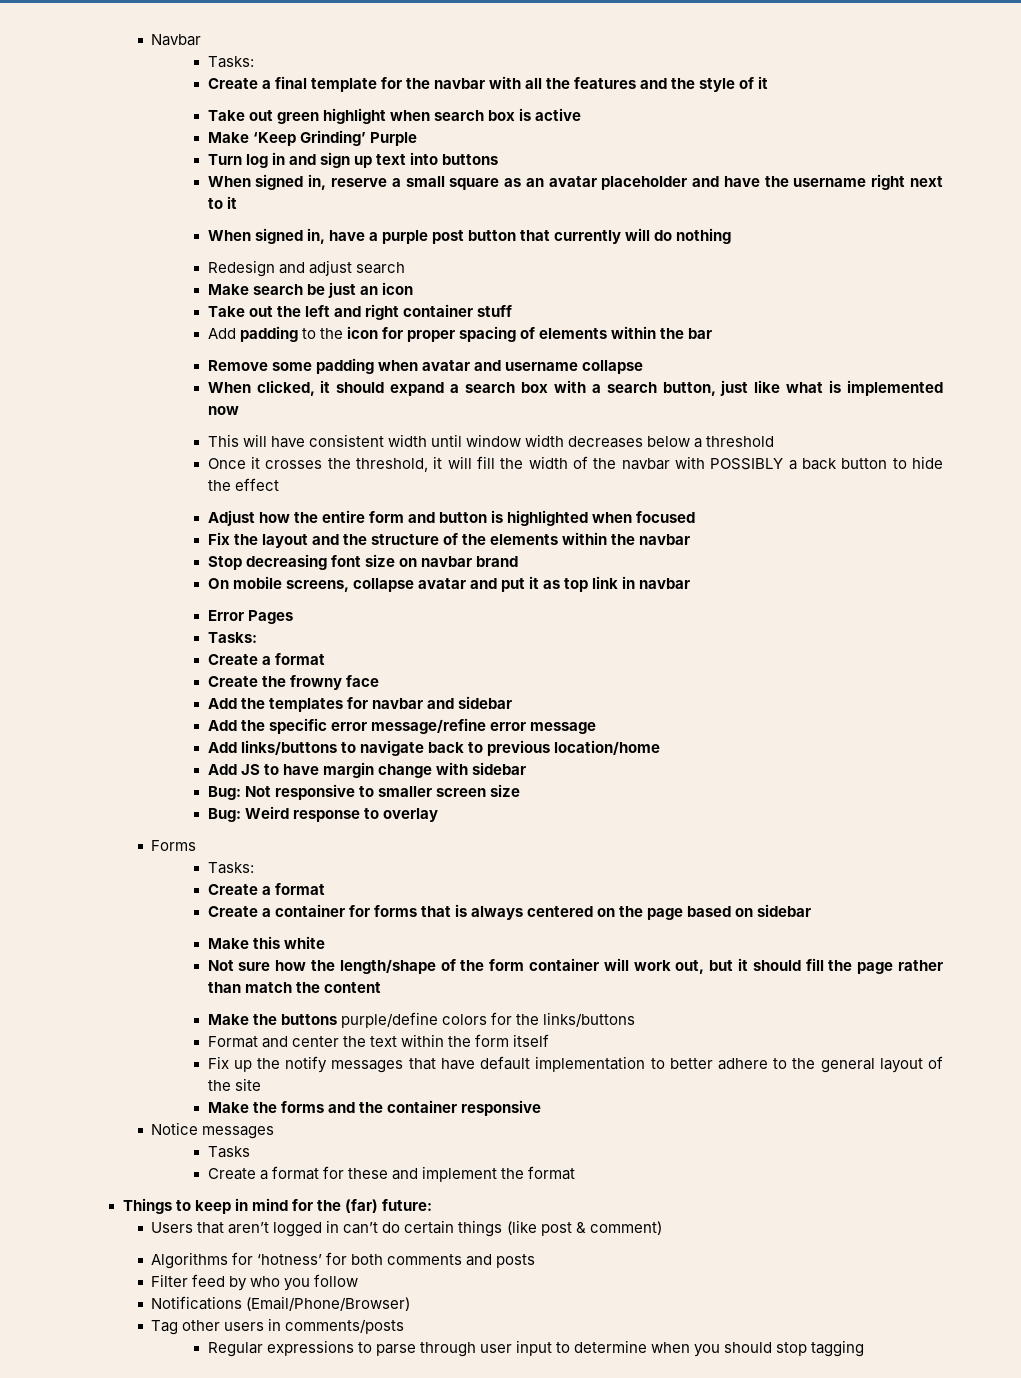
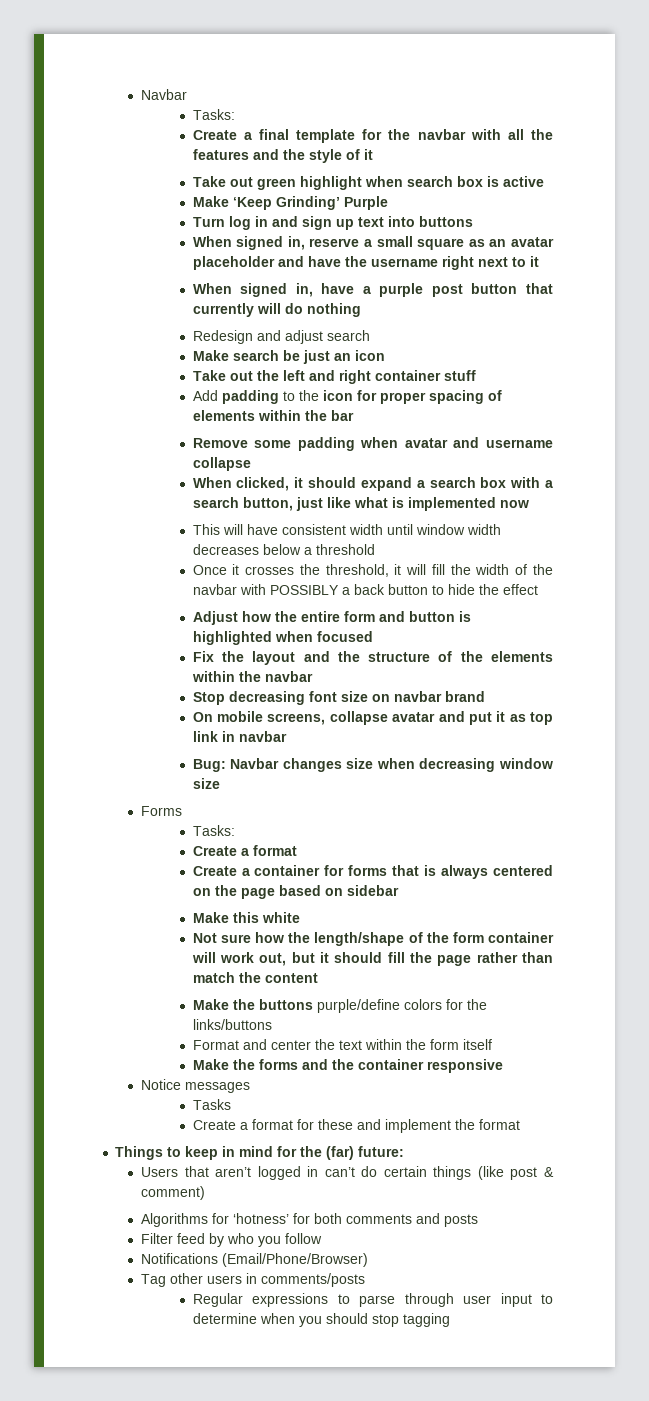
- Error Pages
- Tasks:
- Create a format
- Create the frowny face
- Add the templates for navbar and sidebar
- Add the specific error message/refine error message
- Add links/buttons to navigate back to previous location/home
- Add JS to have margin change with sidebar
- Bug: Not responsive to smaller screen size
- Bug: Weird response to overlay
+ Bug: Navbar changes size when decreasing window size
- Fix up the notify messages that have default implementation to better adhere to the general layout of the site

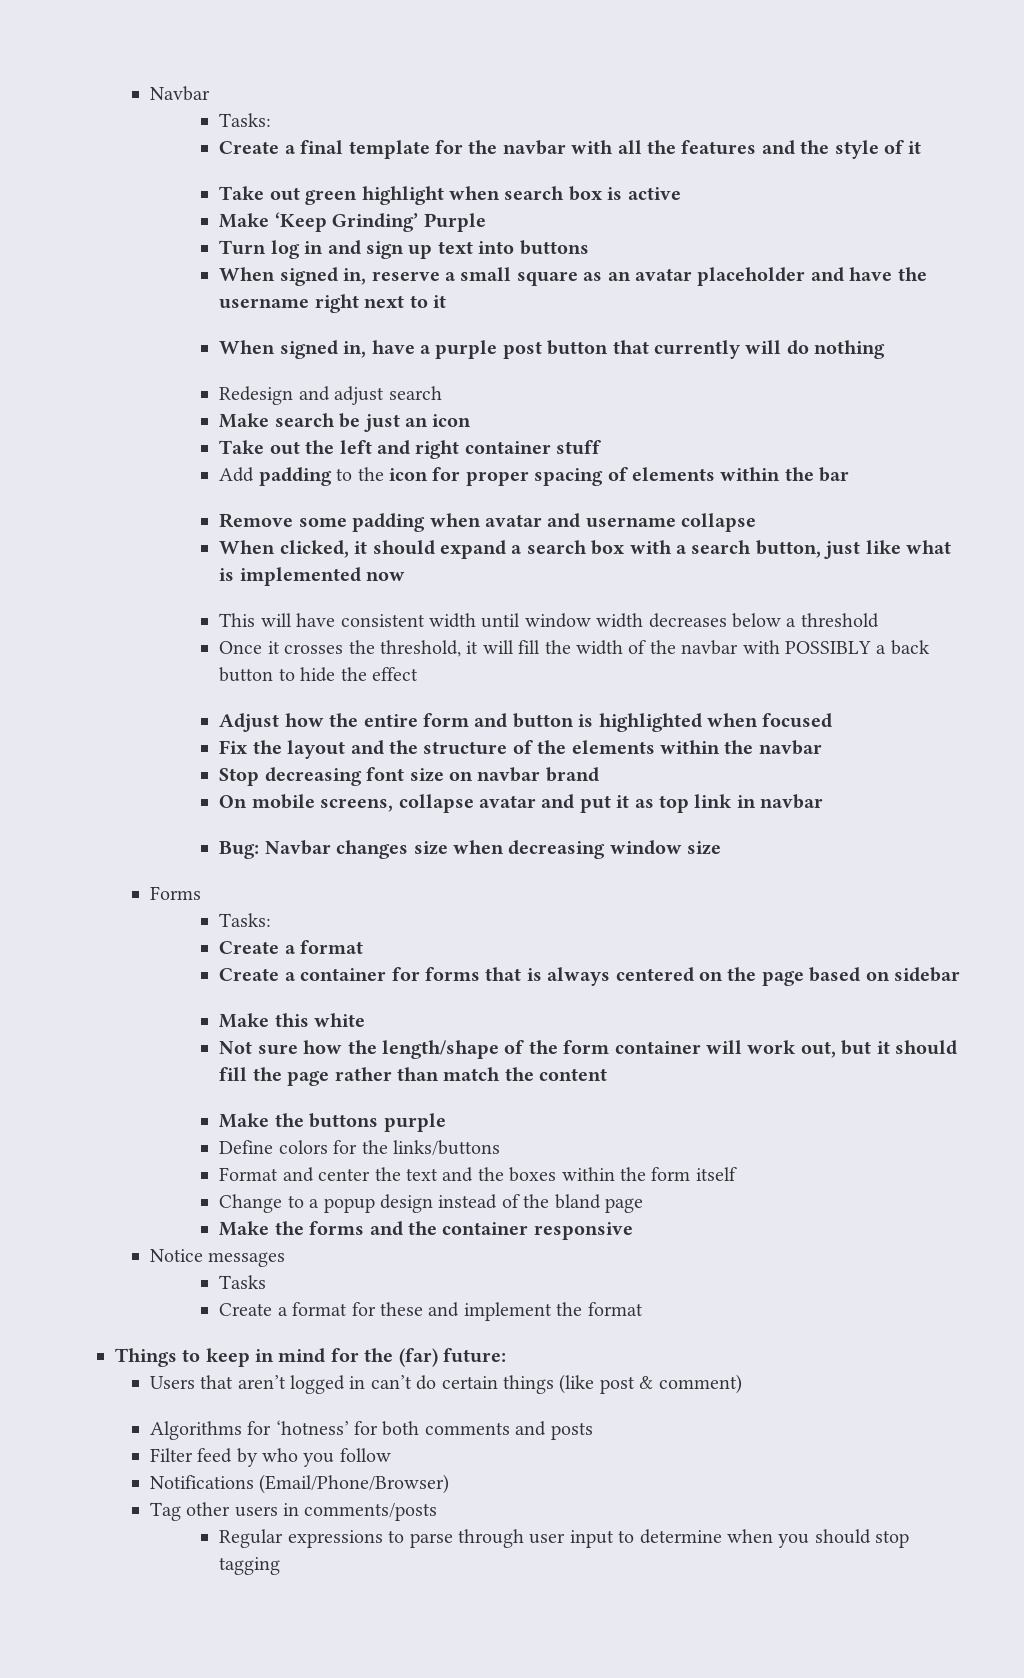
- Make the buttons purple/define colors for the links/buttons
+ Make the buttons purple
+ Define colors for the links/buttons
- Format and center the text within the form itself
+ Format and center the text and the boxes within the form itself
+ Change to a popup design instead of the bland page

